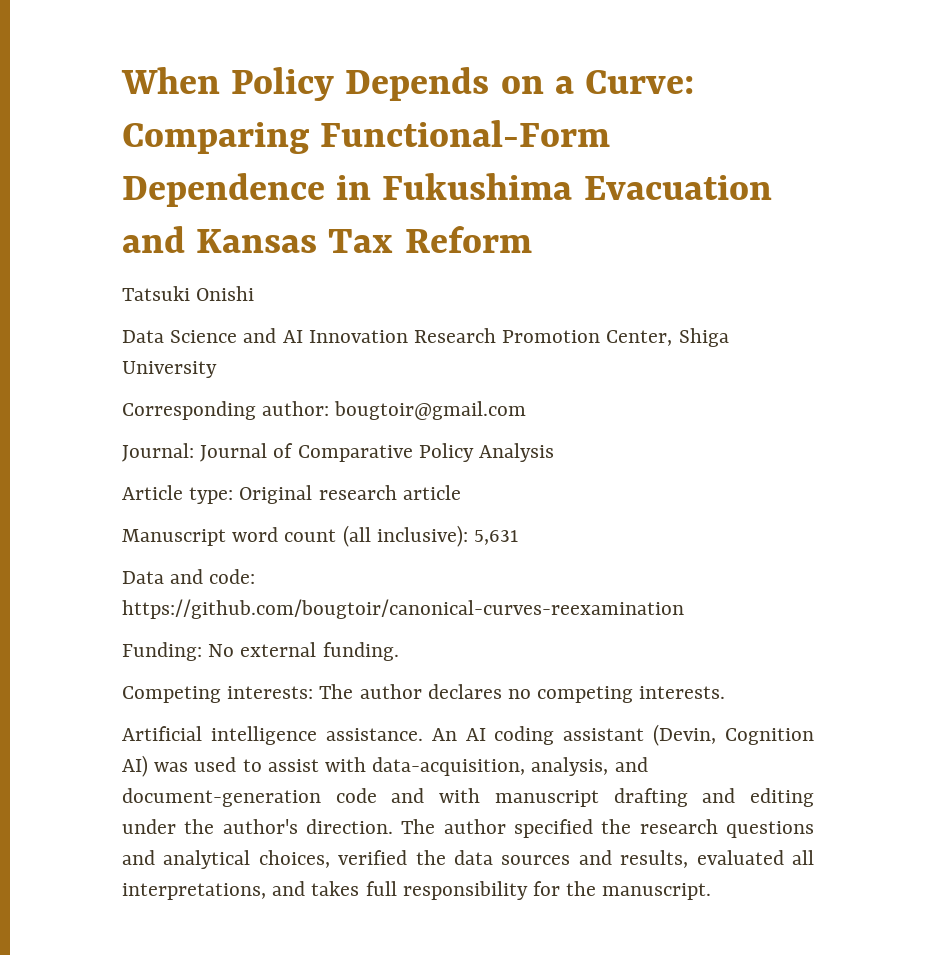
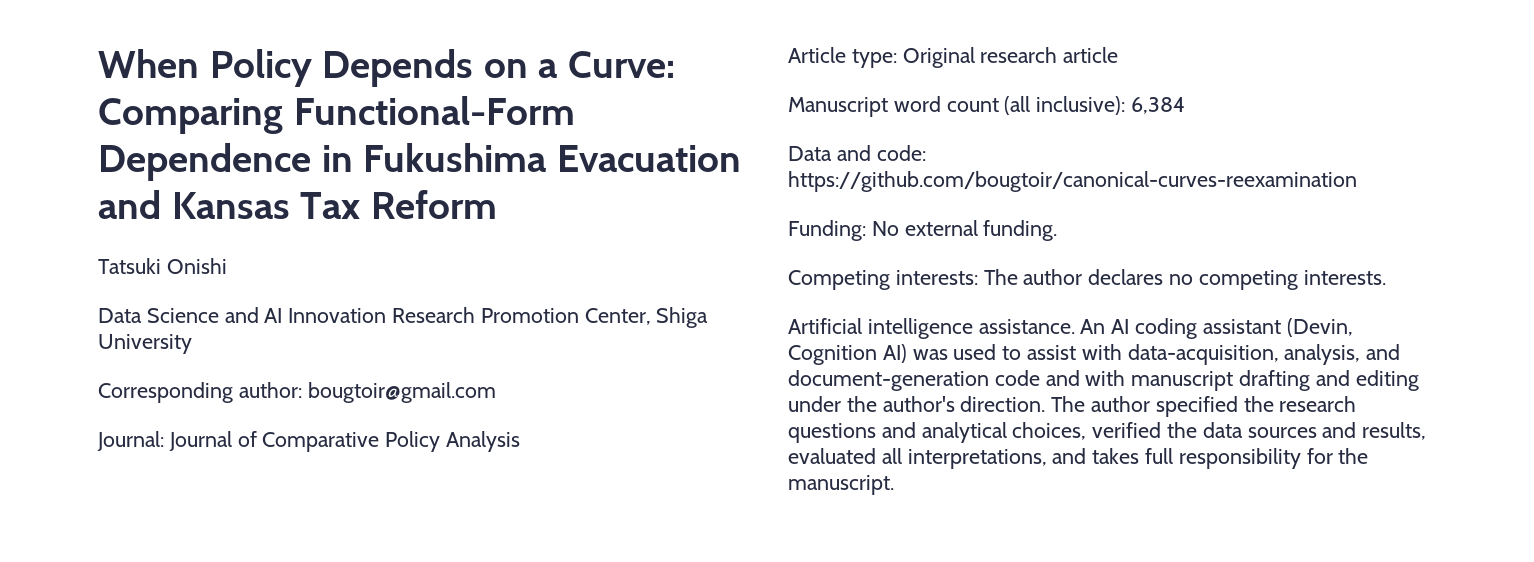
- Manuscript word count (all inclusive): 5,631
+ Manuscript word count (all inclusive): 6,384

